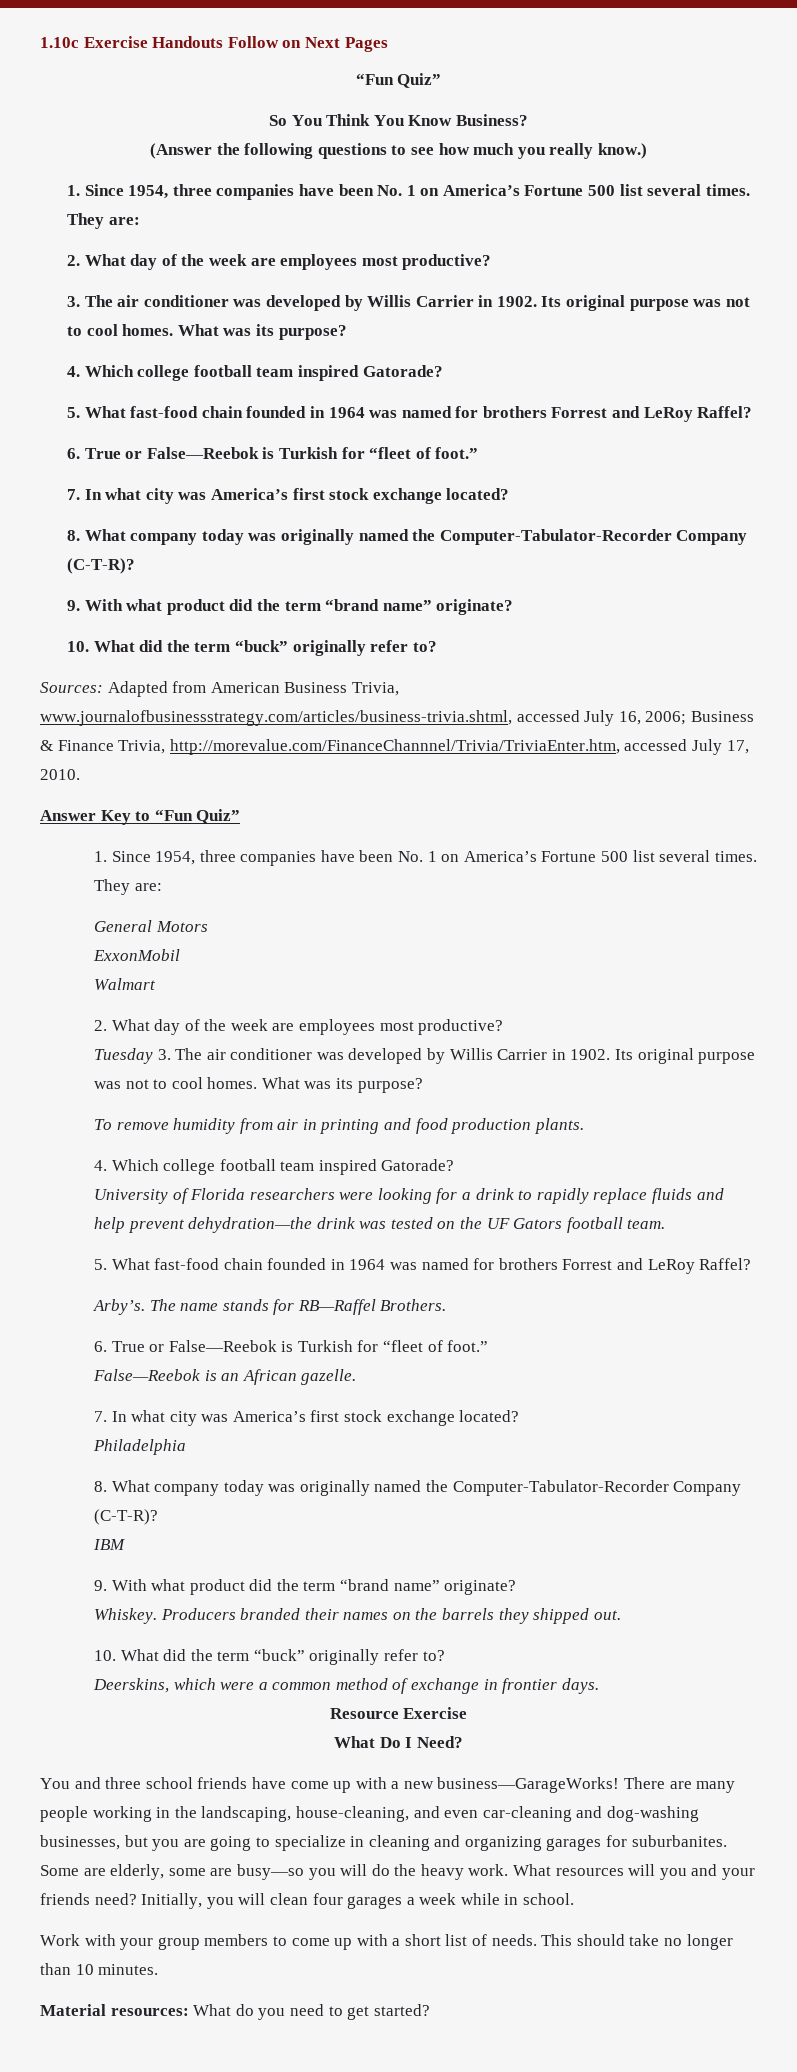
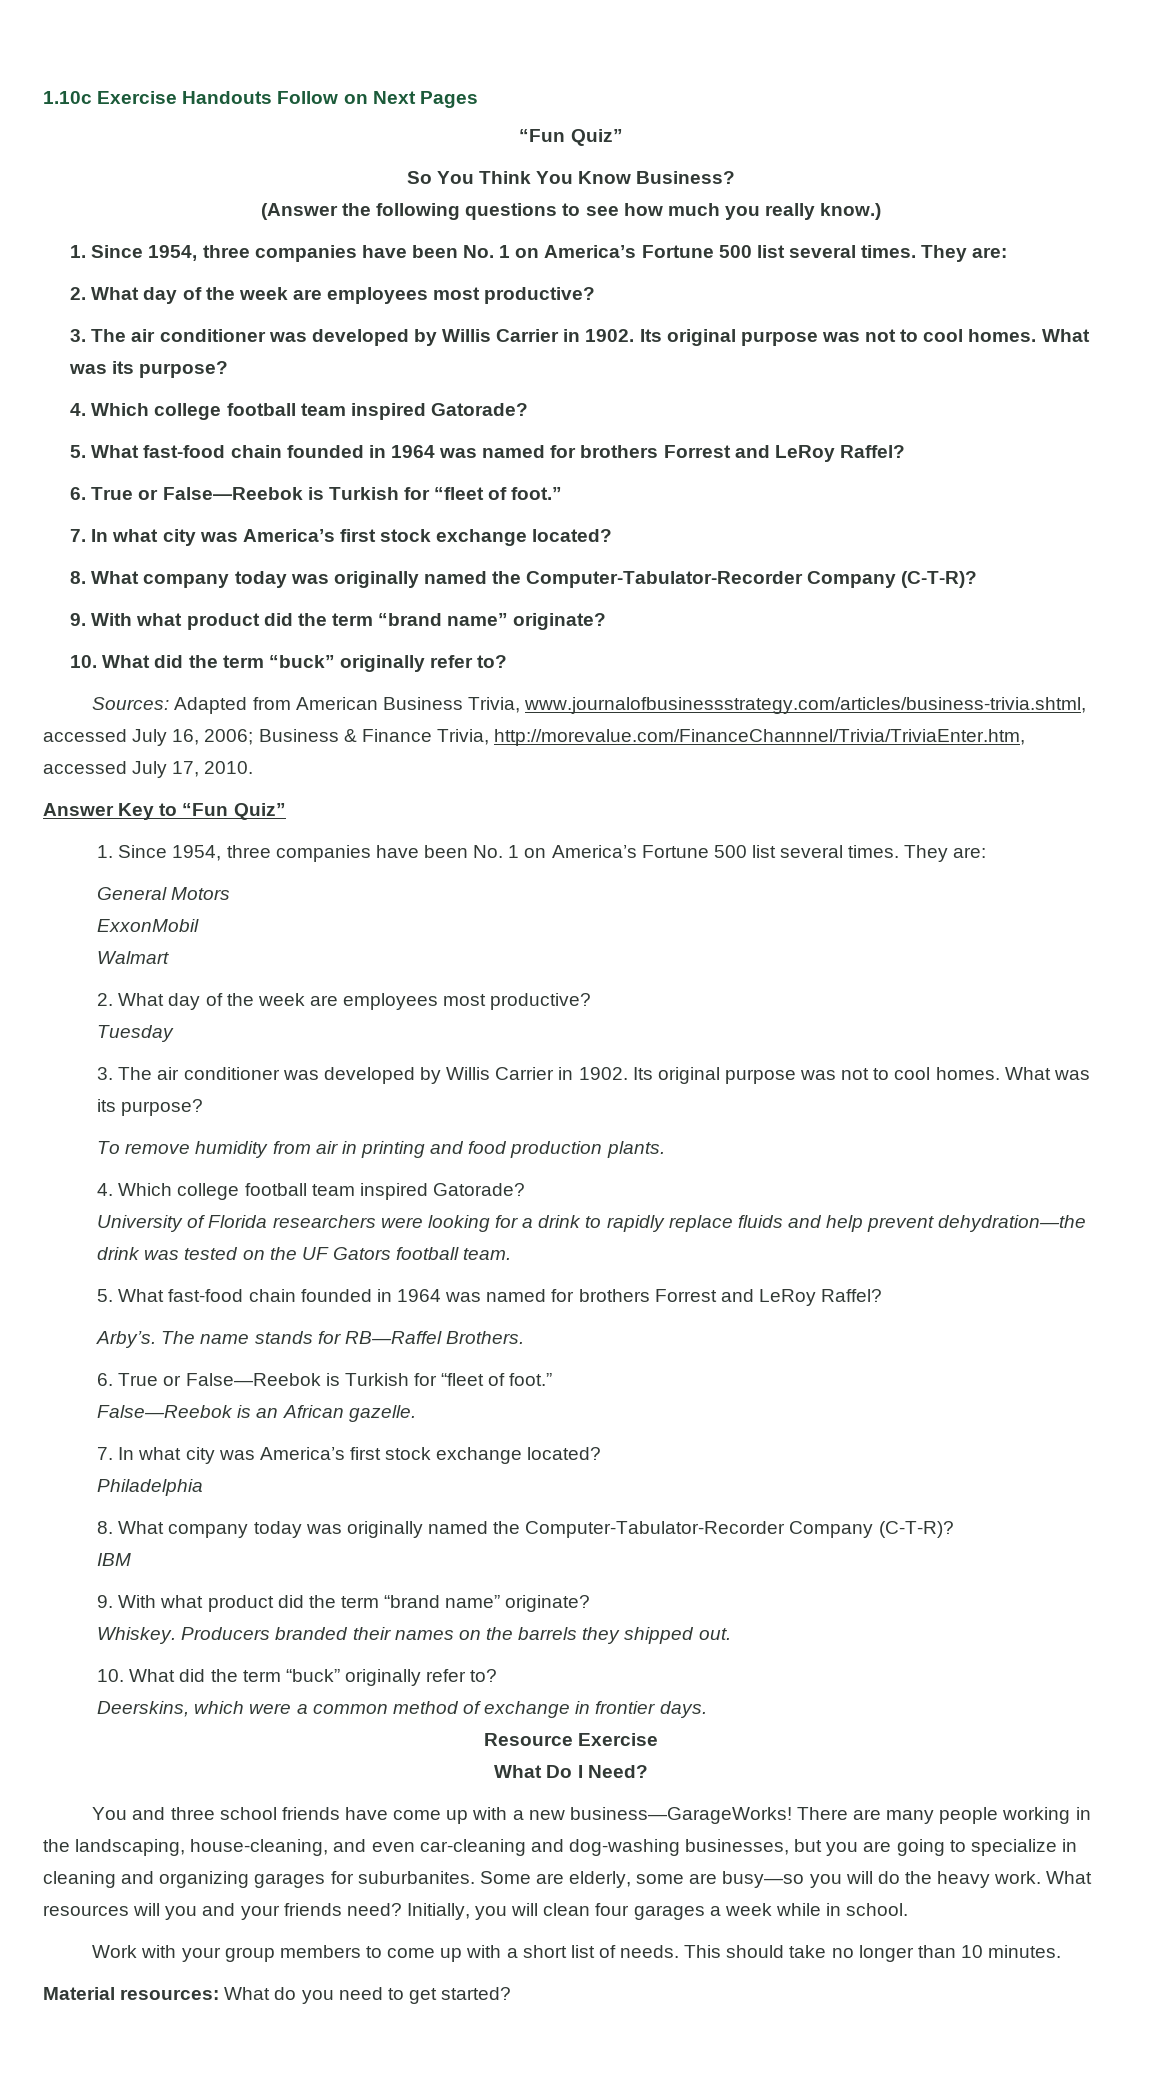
- Tuesday 3. The air conditioner was developed by Willis Carrier in 1902.
+ Tuesday
+ 3. The air conditioner was developed by Willis Carrier in 1902.

